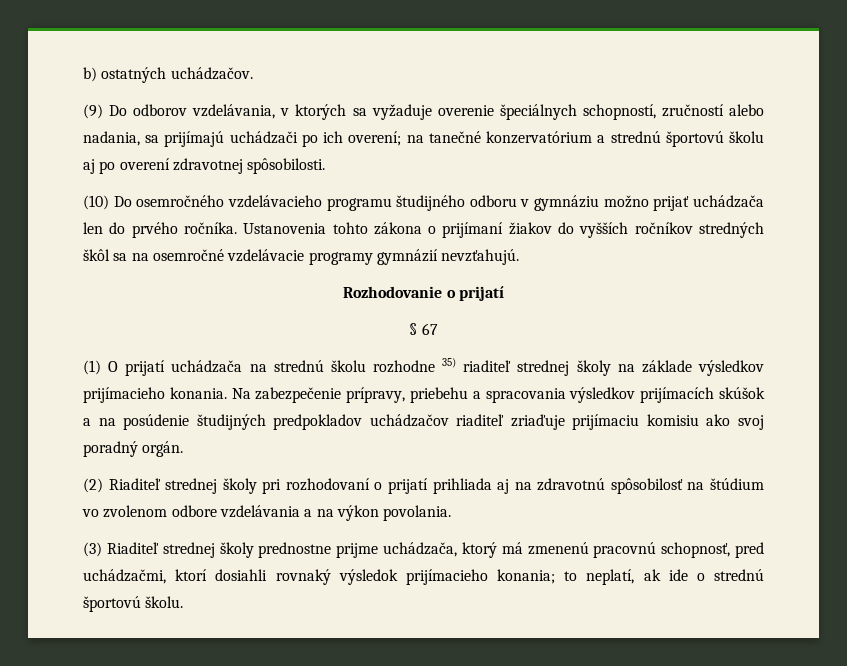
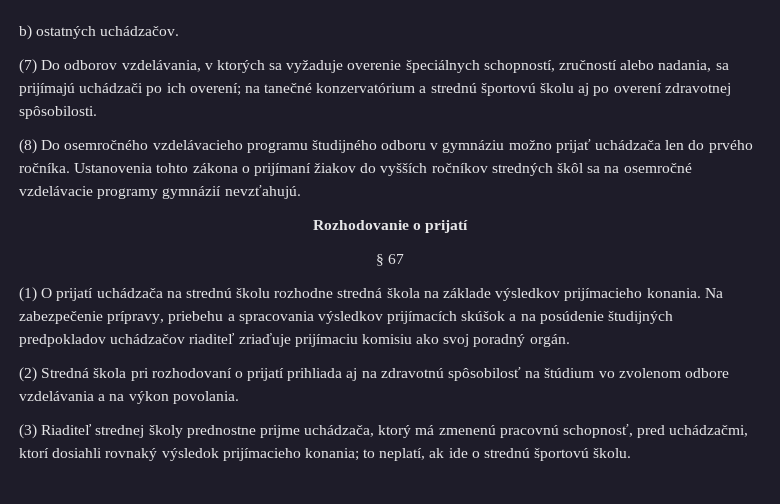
- (9) Do odborov vzdelávania, v ktorých sa vyžaduje overenie špeciálnych schopností, zručností alebo nadania, sa prijímajú uchádzači po ich overení; na tanečné konzervatórium a strednú športovú školu aj po overení zdravotnej spôsobilosti.
+ (7) Do odborov vzdelávania, v ktorých sa vyžaduje overenie špeciálnych schopností, zručností alebo nadania, sa prijímajú uchádzači po ich overení; na tanečné konzervatórium a strednú športovú školu aj po overení zdravotnej spôsobilosti.
- (10) Do osemročného vzdelávacieho programu študijného odboru v gymnáziu možno prijať uchádzača len do prvého ročníka.
+ (8) Do osemročného vzdelávacieho programu študijného odboru v gymnáziu možno prijať uchádzača len do prvého ročníka.
- (1) O prijatí uchádzača na strednú školu rozhodne 35) riaditeľ strednej školy na základe výsledkov prijímacieho konania.
+ (1) O prijatí uchádzača na strednú školu rozhodne stredná škola na základe výsledkov prijímacieho konania.
- (2) Riaditeľ strednej školy pri rozhodovaní o prijatí prihliada aj na zdravotnú spôsobilosť na štúdium vo zvolenom odbore vzdelávania a na výkon povolania.
+ (2) Stredná škola pri rozhodovaní o prijatí prihliada aj na zdravotnú spôsobilosť na štúdium vo zvolenom odbore vzdelávania a na výkon povolania.

